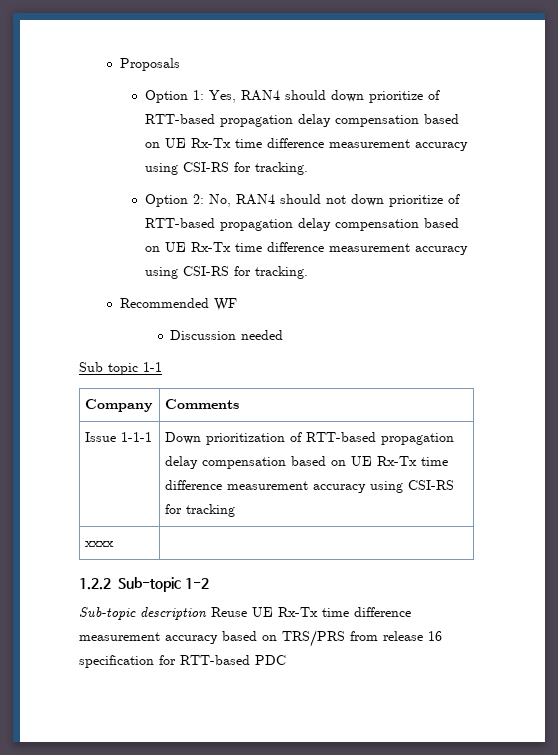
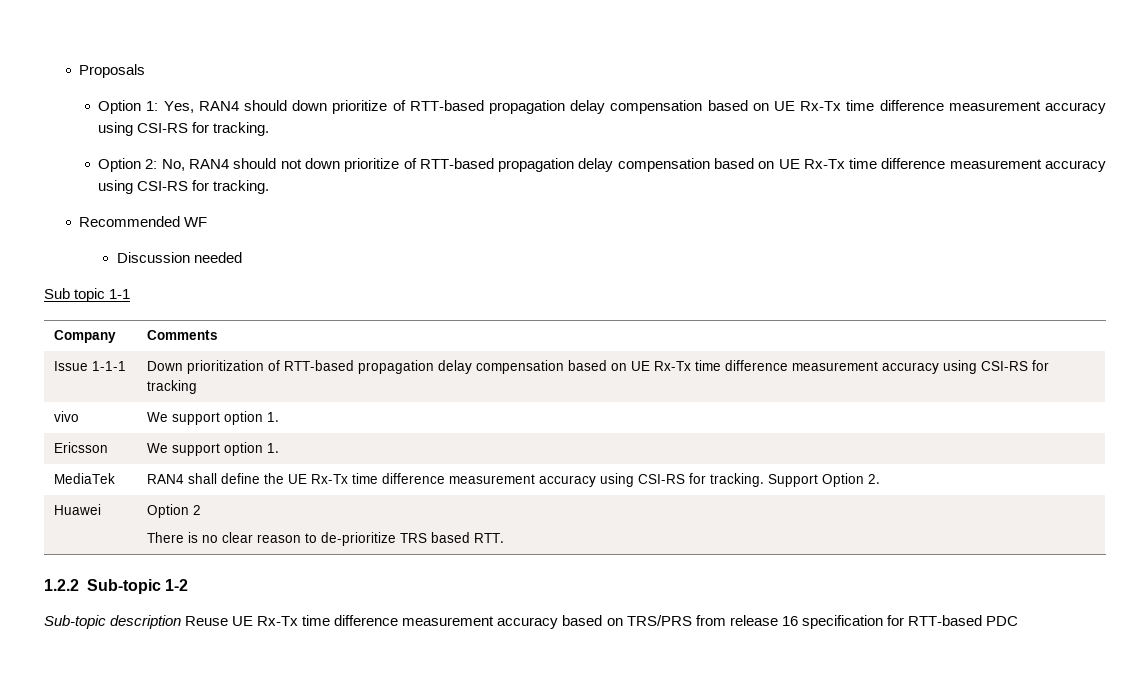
- xxxx |
+ vivo | We support option 1.
+ Ericsson | We support option 1.
+ MediaTek | RAN4 shall define the UE Rx-Tx time difference measurement accuracy using CSI-RS for tracking. Support Option 2.
+ Huawei | Option 2
+ There is no clear reason to de-prioritize TRS based RTT.

